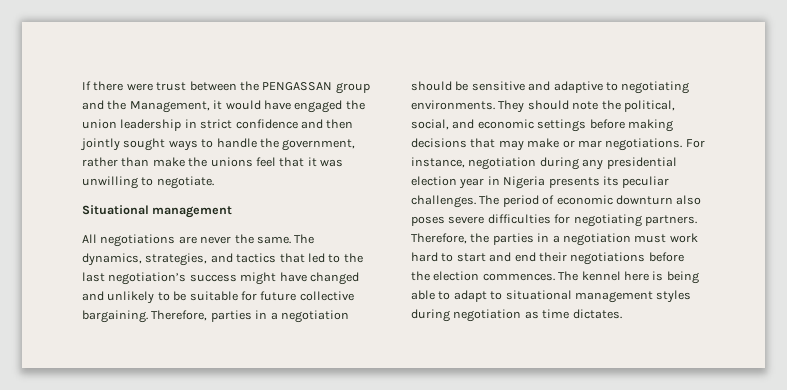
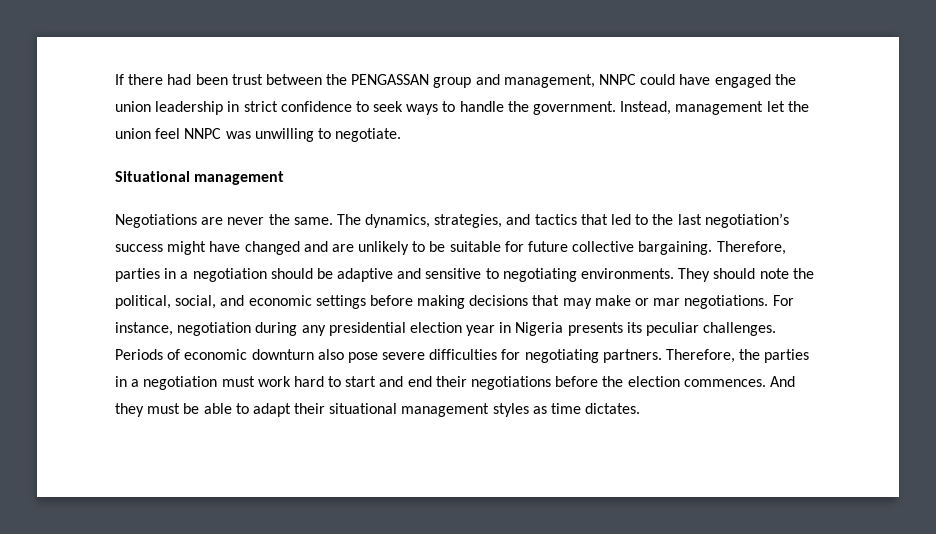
- If there were trust between the PENGASSAN group and the Management, it would have engaged the union leadership in strict confidence and then jointly sought ways to handle the government, rather than make the unions feel that it was unwilling to negotiate.
+ If there had been trust between the PENGASSAN group and management, NNPC could have engaged the union leadership in strict confidence to seek ways to handle the government. Instead, management let the union feel NNPC was unwilling to negotiate.
- All negotiations are never the same.
+ Negotiations are never the same.
- The dynamics, strategies, and tactics that led to the last negotiation’s success might have changed and unlikely to be suitable for future collective bargaining.
+ The dynamics, strategies, and tactics that led to the last negotiation’s success might have changed and are unlikely to be suitable for future collective bargaining.
- Therefore, parties in a negotiation should be sensitive and adaptive to negotiating environments.
+ Therefore, parties in a negotiation should be adaptive and sensitive to negotiating environments.
- The period of economic downturn also poses severe difficulties for negotiating partners.
+ Periods of economic downturn also pose severe difficulties for negotiating partners.
- The kennel here is being able to adapt to situational management styles during negotiation as time dictates.
+ And they must be able to adapt their situational management styles as time dictates.

